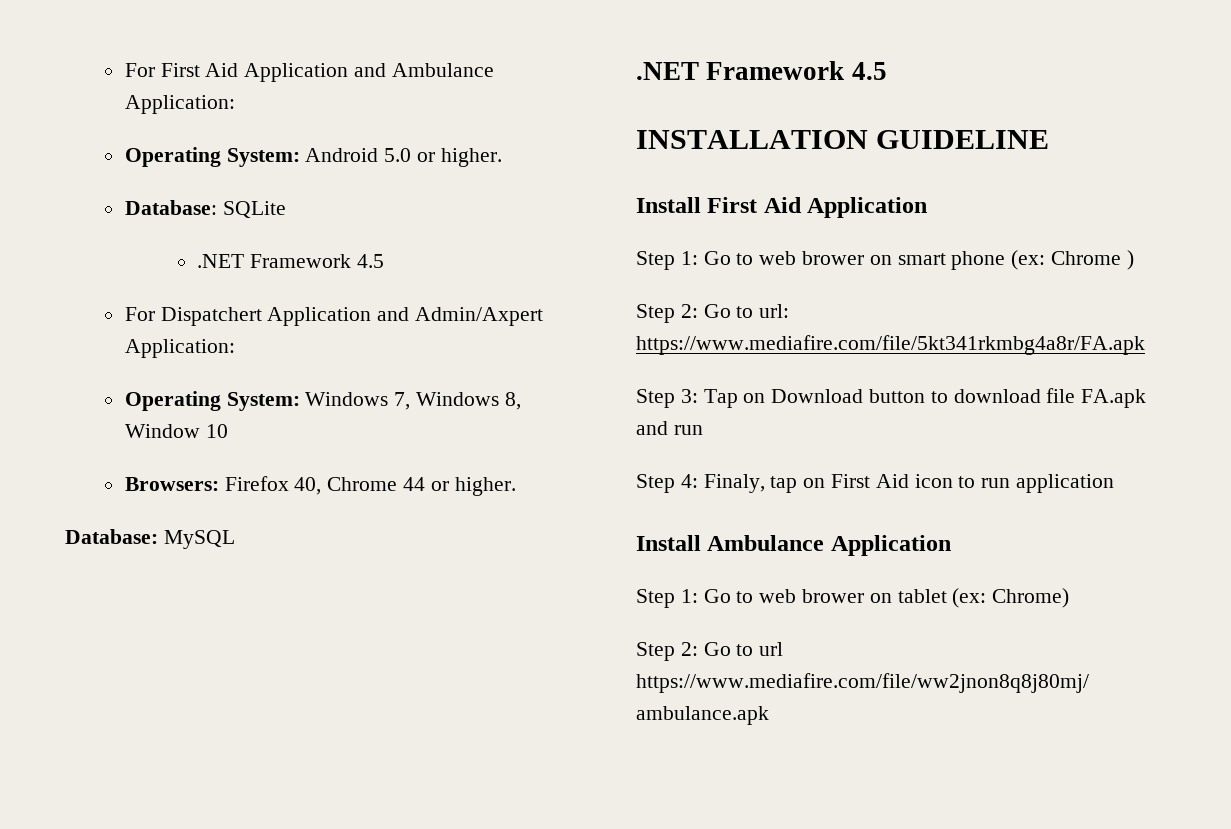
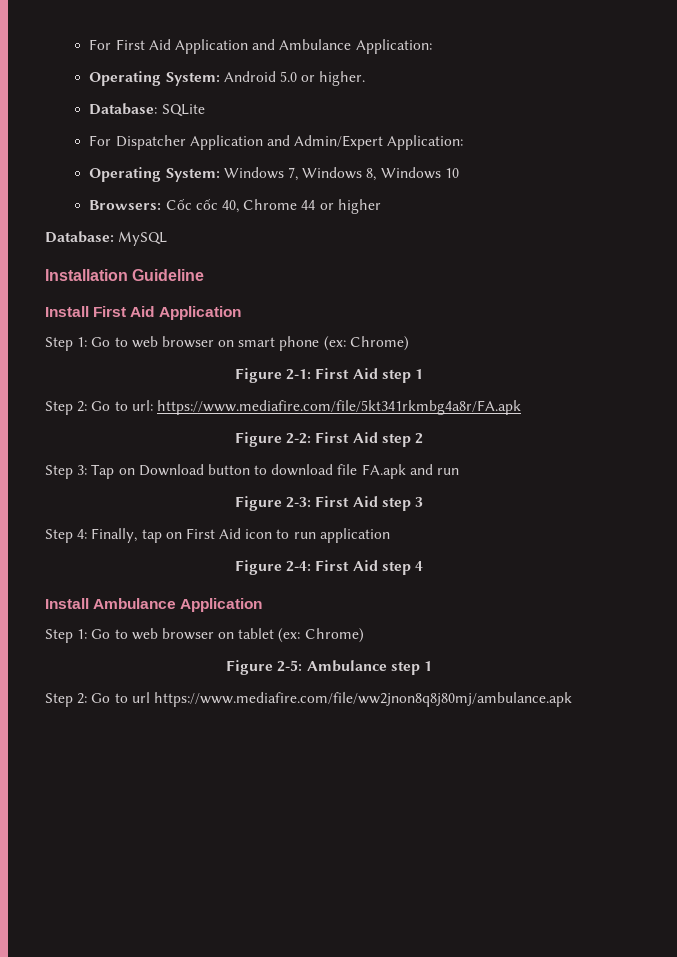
  Database: SQLite
- .NET Framework 4.5
- For Dispatchert Application and Admin/Axpert Application:
+ For Dispatcher Application and Admin/Expert Application:
- Operating System: Windows 7, Windows 8, Window 10
+ Operating System: Windows 7, Windows 8, Windows 10
- Browsers: Firefox 40, Chrome 44 or higher.
+ Browsers: Cốc cốc 40, Chrome 44 or higher
  Database: MySQL
- .NET Framework 4.5
- INSTALLATION GUIDELINE
+ Installation Guideline
- Step 1: Go to web brower on smart phone (ex: Chrome )
+ Step 1: Go to web browser on smart phone (ex: Chrome)
+ Figure 2-1: First Aid step 1
+ Figure 2-2: First Aid step 2
+ Figure 2-3: First Aid step 3
- Step 4: Finaly, tap on First Aid icon to run application
+ Step 4: Finally, tap on First Aid icon to run application
+ Figure 2-4: First Aid step 4
- Step 1: Go to web brower on tablet (ex: Chrome)
+ Step 1: Go to web browser on tablet (ex: Chrome)
+ Figure 2-5: Ambulance step 1

